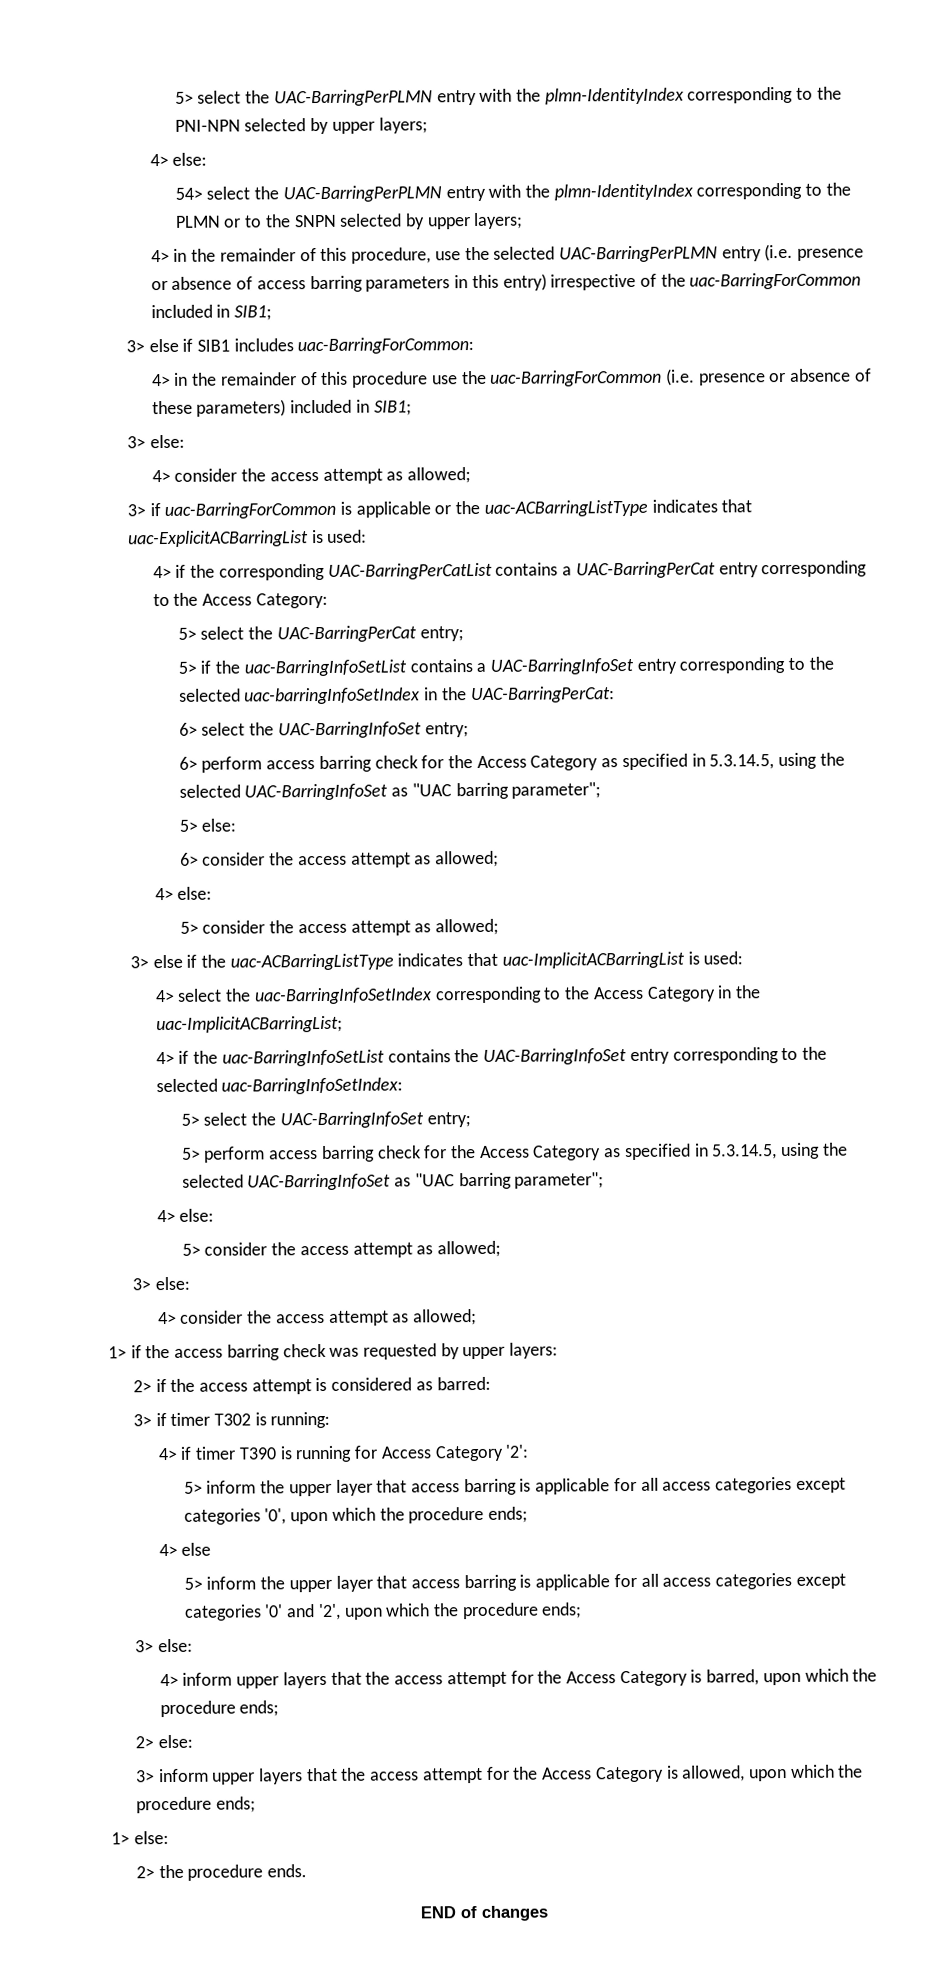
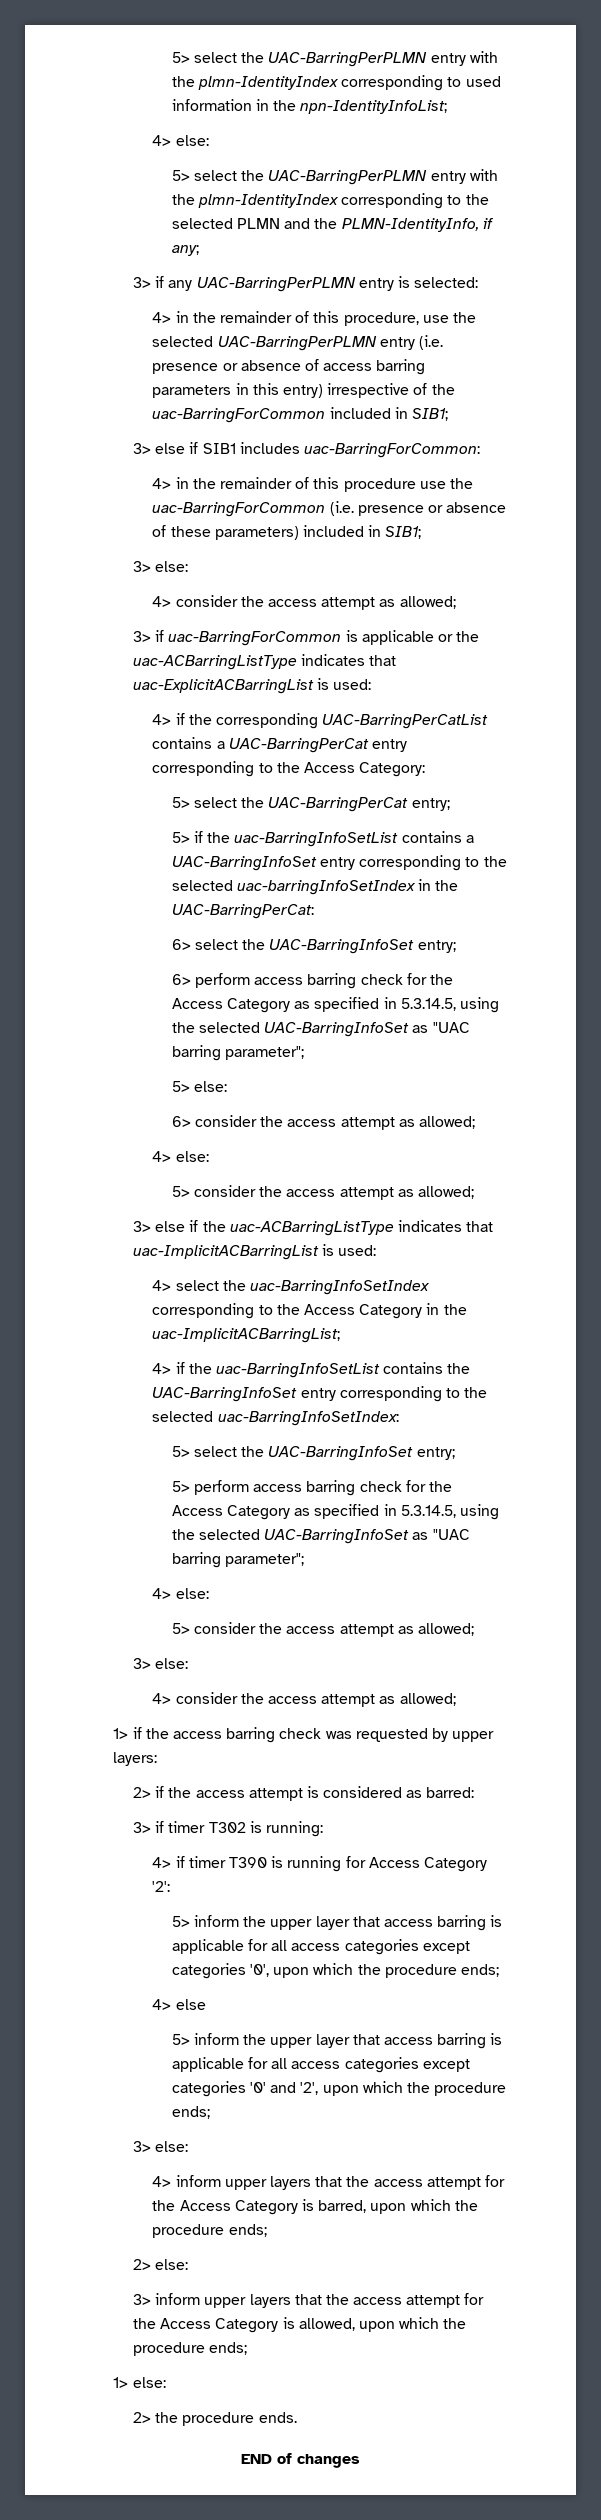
- 5> select the UAC-BarringPerPLMN entry with the plmn-IdentityIndex corresponding to the PNI-NPN selected by upper layers;
+ 5> select the UAC-BarringPerPLMN entry with the plmn-IdentityIndex corresponding to used information in the npn-IdentityInfoList;
  4> else:
- 54> select the UAC-BarringPerPLMN entry with the plmn-IdentityIndex corresponding to the PLMN or to the SNPN selected by upper layers;
+ 5> select the UAC-BarringPerPLMN entry with the plmn-IdentityIndex corresponding to the selected PLMN and the PLMN-IdentityInfo, if any;
+ 3> if any UAC-BarringPerPLMN entry is selected:

